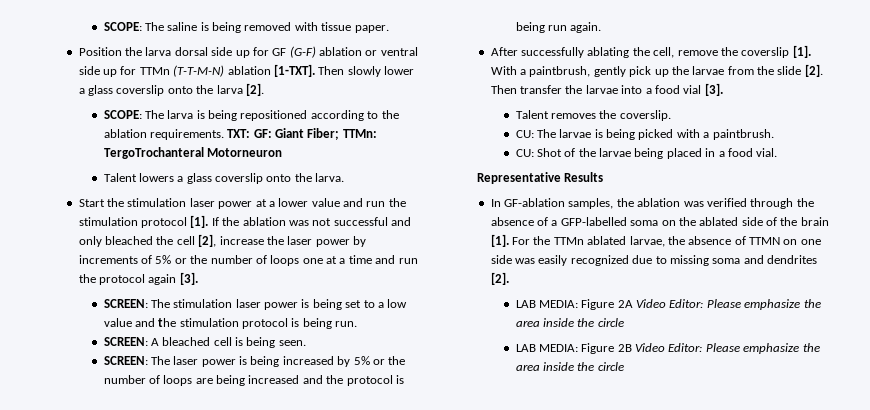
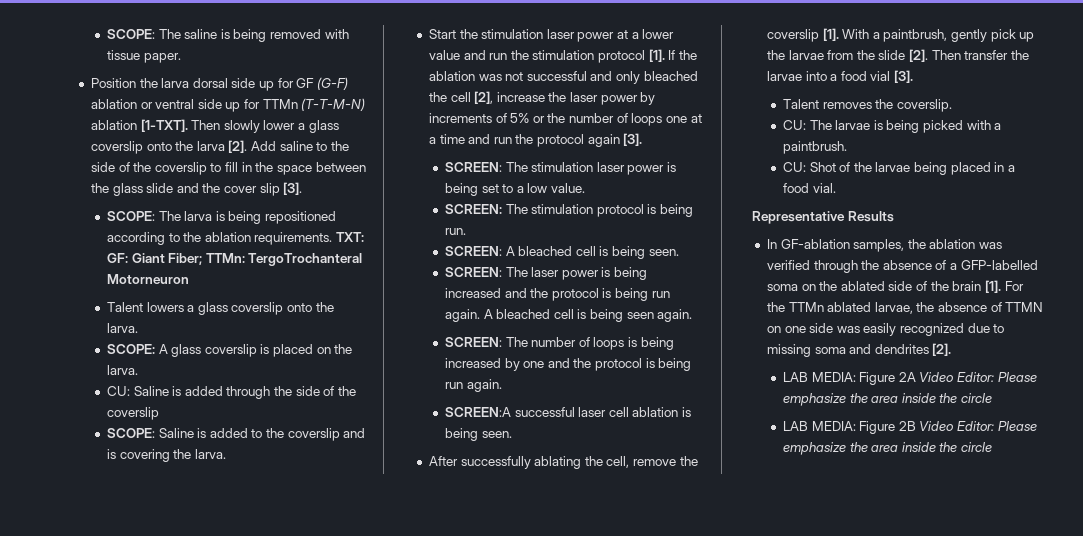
+ Add saline to the side of the coverslip to fill in the space between the glass slide and the cover slip [3].
+ SCOPE: A glass coverslip is placed on the larva.
+ CU: Saline is added through the side of the coverslip
+ SCOPE: Saline is added to the coverslip and is covering the larva.
- SCREEN: The stimulation laser power is being set to a low value and the stimulation protocol is being run.
+ SCREEN: The stimulation laser power is being set to a low value.
+ SCREEN: The stimulation protocol is being run.
- SCREEN: The laser power is being increased by 5% or the number of loops are being increased and the protocol is being run again.
+ SCREEN: The laser power is being increased and the protocol is being run again. A bleached cell is being seen again.
+ SCREEN: The number of loops is being increased by one and the protocol is being run again.
+ SCREEN:A successful laser cell ablation is being seen.

